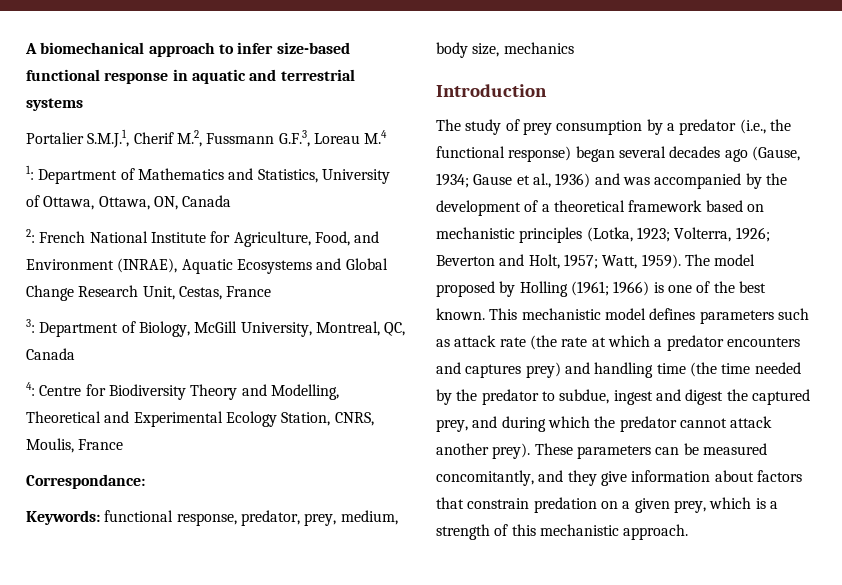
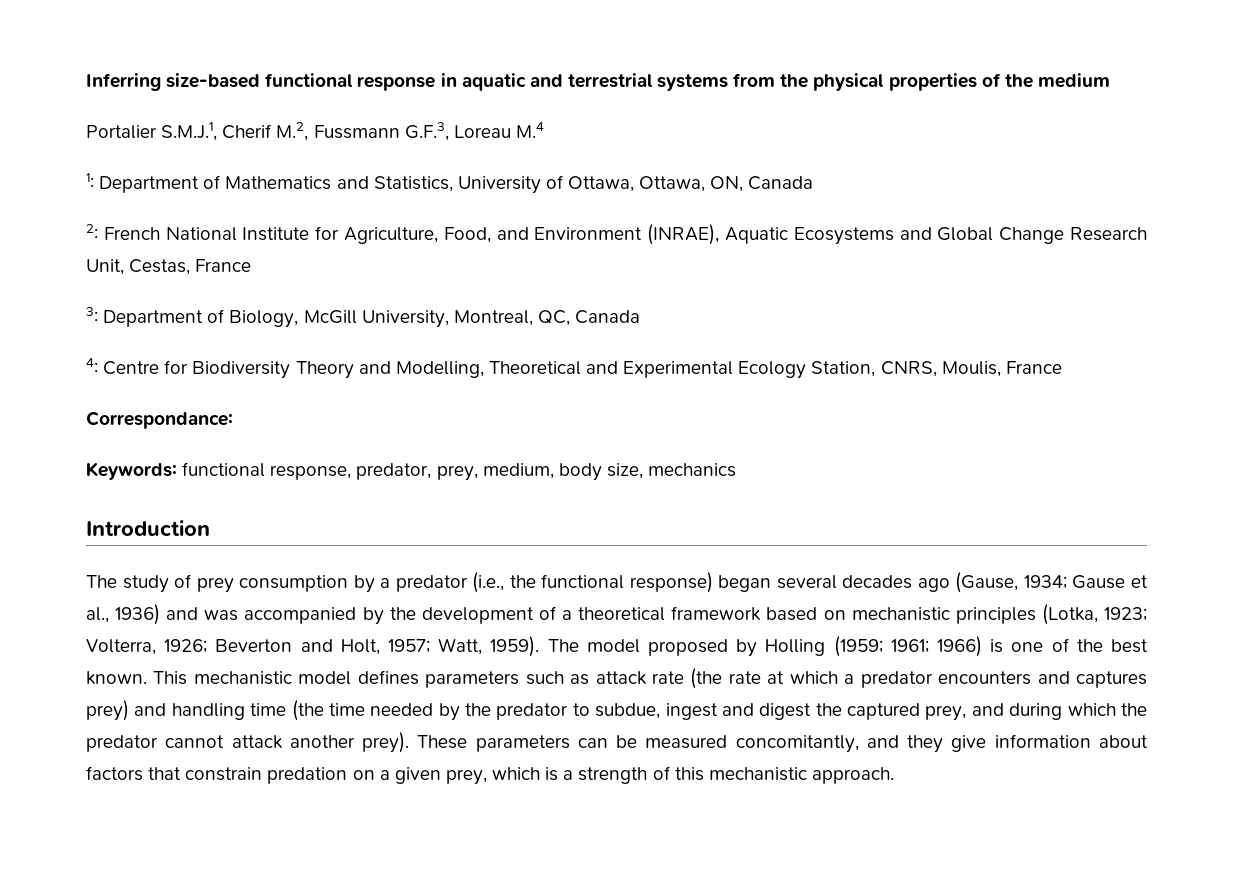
- A biomechanical approach to infer size-based functional response in aquatic and terrestrial systems
+ Inferring size-based functional response in aquatic and terrestrial systems from the physical properties of the medium
- The model proposed by Holling (1961; 1966) is one of the best known.
+ The model proposed by Holling (1959; 1961; 1966) is one of the best known.

